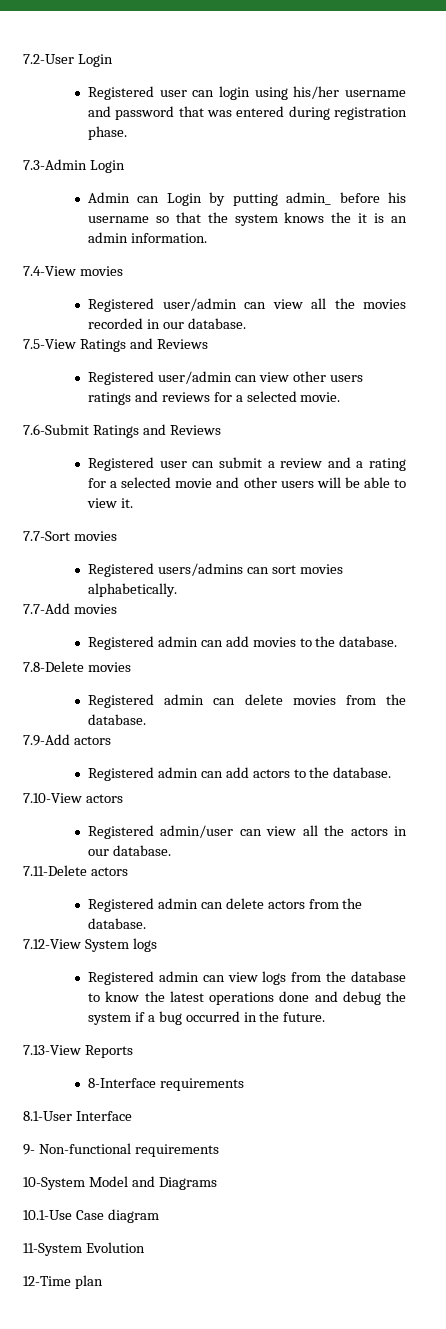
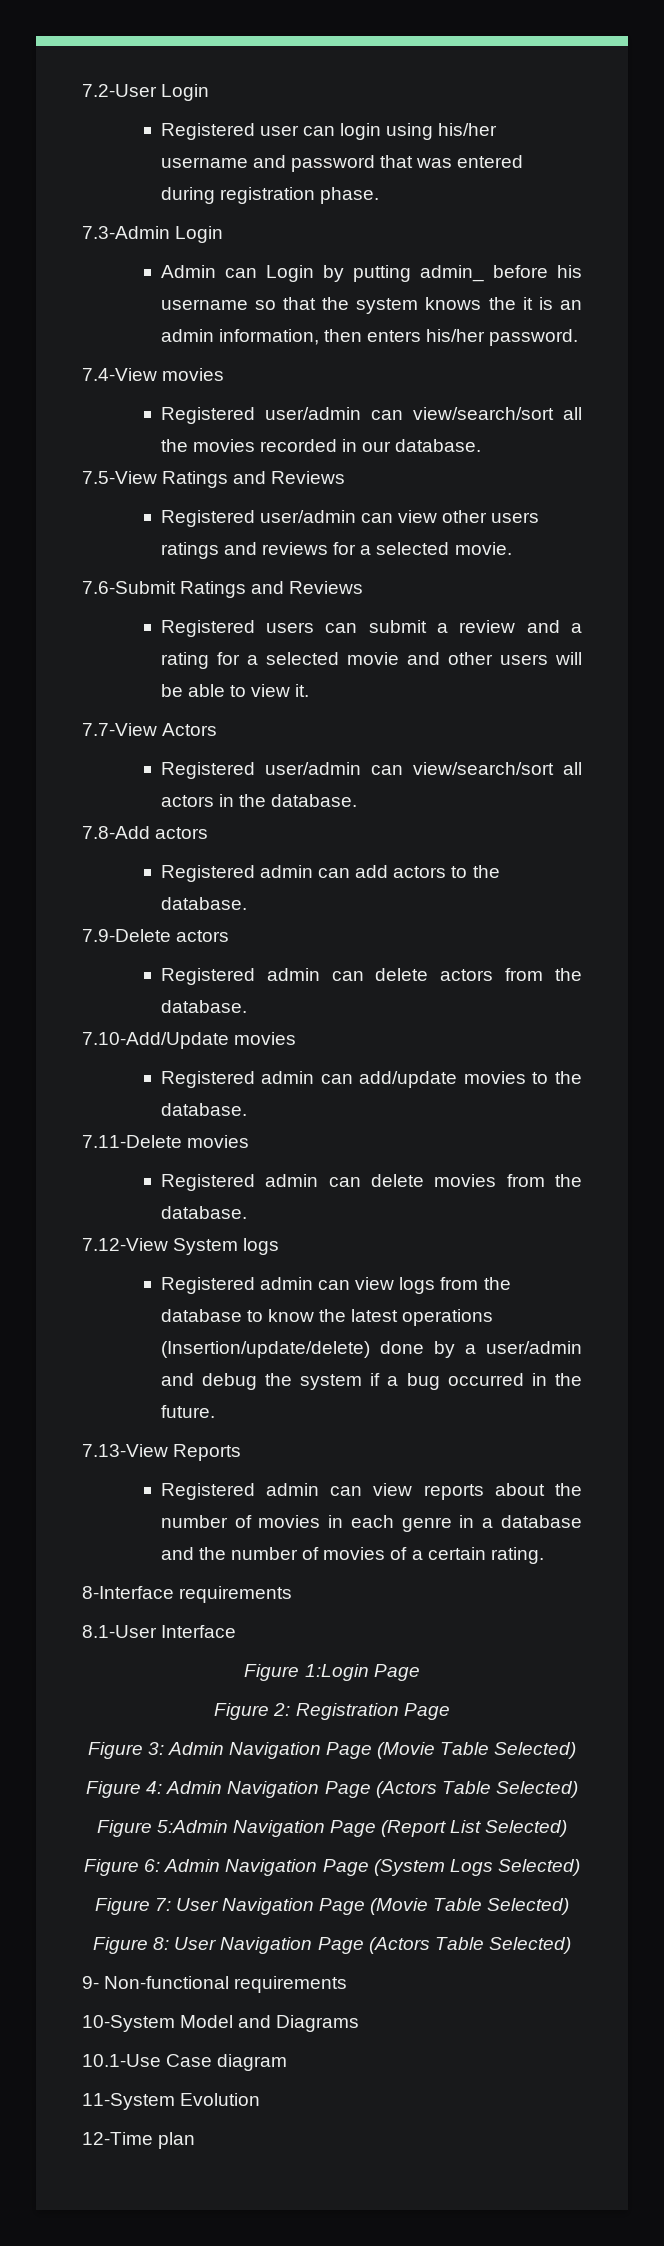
- Admin can Login by putting admin_ before his username so that the system knows the it is an admin information.
+ Admin can Login by putting admin_ before his username so that the system knows the it is an admin information, then enters his/her password.
- Registered user/admin can view all the movies recorded in our database.
+ Registered user/admin can view/search/sort all the movies recorded in our database.
- Registered user can submit a review and a rating for a selected movie and other users will be able to view it.
+ Registered users can submit a review and a rating for a selected movie and other users will be able to view it.
- 7.7-Sort movies
- Registered users/admins can sort movies alphabetically.
- 7.7-Add movies
- Registered admin can add movies to the database.
- 7.8-Delete movies
- Registered admin can delete movies from the database.
- 7.9-Add actors
+ 7.7-View Actors
+ Registered user/admin can view/search/sort all actors in the database.
+ 7.8-Add actors
- 7.10-View actors
- Registered admin/user can view all the actors in our database.
- 7.11-Delete actors
+ 7.9-Delete actors
+ 7.10-Add/Update movies
+ Registered admin can add/update movies to the database.
+ 7.11-Delete movies
+ Registered admin can delete movies from the database.
- Registered admin can view logs from the database to know the latest operations done and debug the system if a bug occurred in the future.
+ Registered admin can view logs from the database to know the latest operations (Insertion/update/delete) done by a user/admin and debug the system if a bug occurred in the future.
+ Registered admin can view reports about the number of movies in each genre in a database and the number of movies of a certain rating.
  8-Interface requirements
  8.1-User Interface
+ Figure 1:Login Page
+ Figure 2: Registration Page
+ Figure 3: Admin Navigation Page (Movie Table Selected)
+ Figure 4: Admin Navigation Page (Actors Table Selected)
+ Figure 5:Admin Navigation Page (Report List Selected)
+ Figure 6: Admin Navigation Page (System Logs Selected)
+ Figure 7: User Navigation Page (Movie Table Selected)
+ Figure 8: User Navigation Page (Actors Table Selected)

